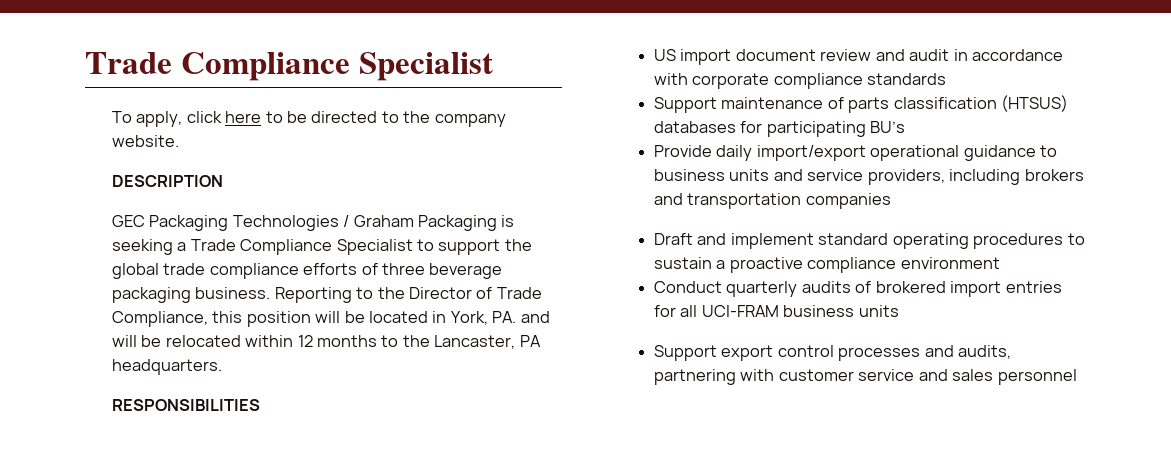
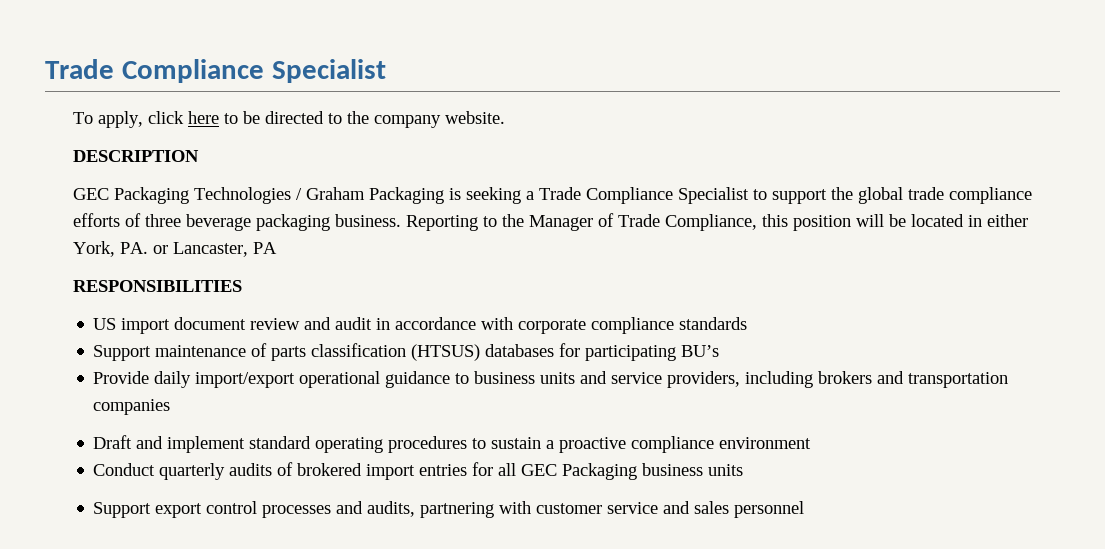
- Reporting to the Director of Trade Compliance, this position will be located in York, PA. and will be relocated within 12 months to the Lancaster, PA headquarters.
+ Reporting to the Manager of Trade Compliance, this position will be located in either York, PA. or Lancaster, PA
- Conduct quarterly audits of brokered import entries for all UCI-FRAM business units
+ Conduct quarterly audits of brokered import entries for all GEC Packaging business units

